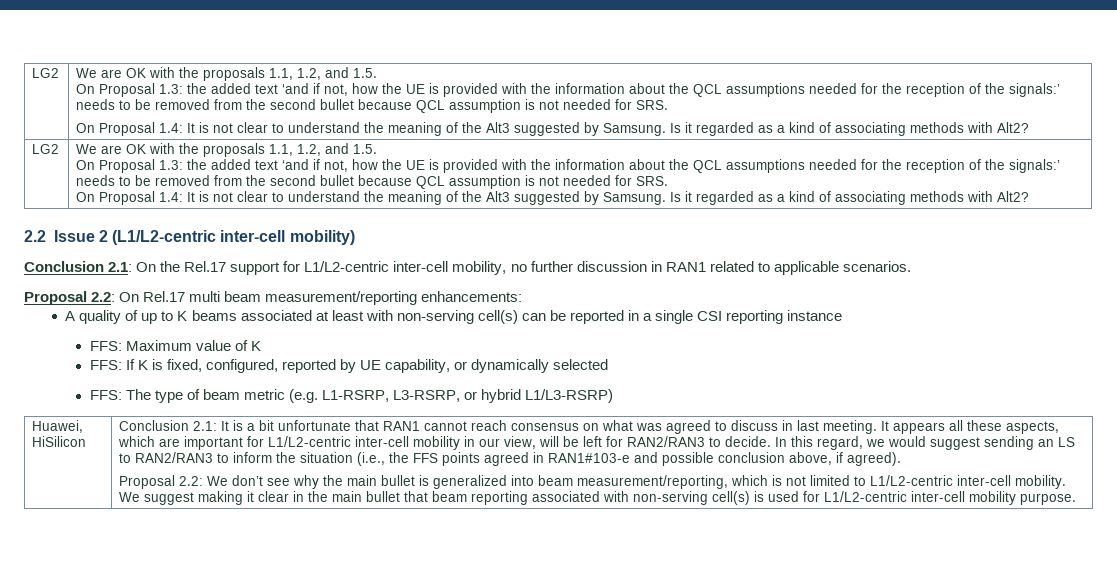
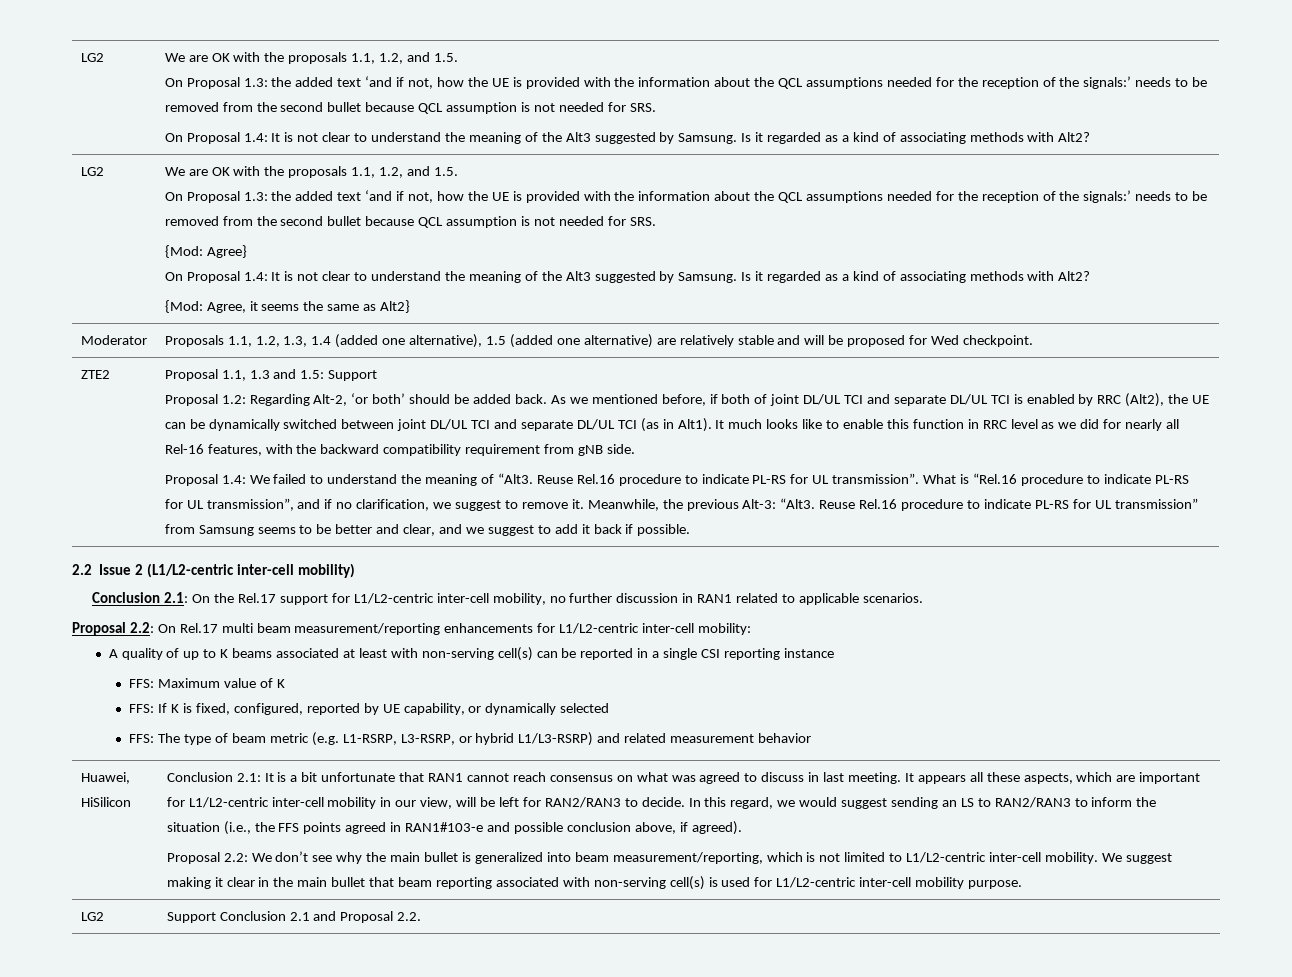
+ {Mod: Agree}
+ {Mod: Agree, it seems the same as Alt2}
+ Moderator | Proposals 1.1, 1.2, 1.3, 1.4 (added one alternative), 1.5 (added one alternative) are relatively stable and will be proposed for Wed checkpoint.
+ ZTE2 | Proposal 1.1, 1.3 and 1.5: Support
+ Proposal 1.2: Regarding Alt-2, ‘or both’ should be added back. As we mentioned before, if both of joint DL/UL TCI and separate DL/UL TCI is enabled by RRC (Alt2), the UE can be dynamically switched between joint DL/UL TCI and separate DL/UL TCI (as in Alt1). It much looks like to enable this function in RRC level as we did for nearly all Rel-16 features, with the backward compatibility requirement from gNB side.
+ Proposal 1.4: We failed to understand the meaning of “Alt3. Reuse Rel.16 procedure to indicate PL-RS for UL transmission”. What is “Rel.16 procedure to indicate PL-RS for UL transmission”, and if no clarification, we suggest to remove it. Meanwhile, the previous Alt-3: “Alt3. Reuse Rel.16 procedure to indicate PL-RS for UL transmission” from Samsung seems to be better and clear, and we suggest to add it back if possible.
- Proposal 2.2: On Rel.17 multi beam measurement/reporting enhancements:
+ Proposal 2.2: On Rel.17 multi beam measurement/reporting enhancements for L1/L2-centric inter-cell mobility:
- FFS: The type of beam metric (e.g. L1-RSRP, L3-RSRP, or hybrid L1/L3-RSRP)
+ FFS: The type of beam metric (e.g. L1-RSRP, L3-RSRP, or hybrid L1/L3-RSRP) and related measurement behavior
+ LG2 | Support Conclusion 2.1 and Proposal 2.2.

